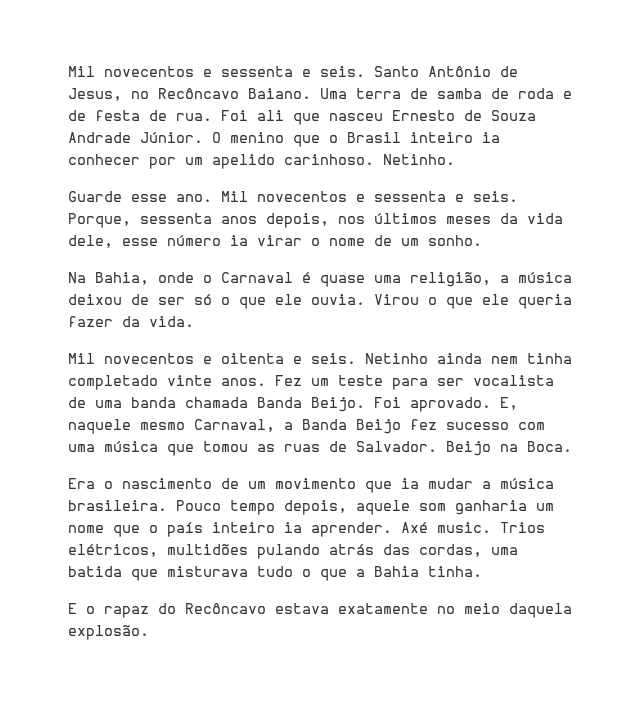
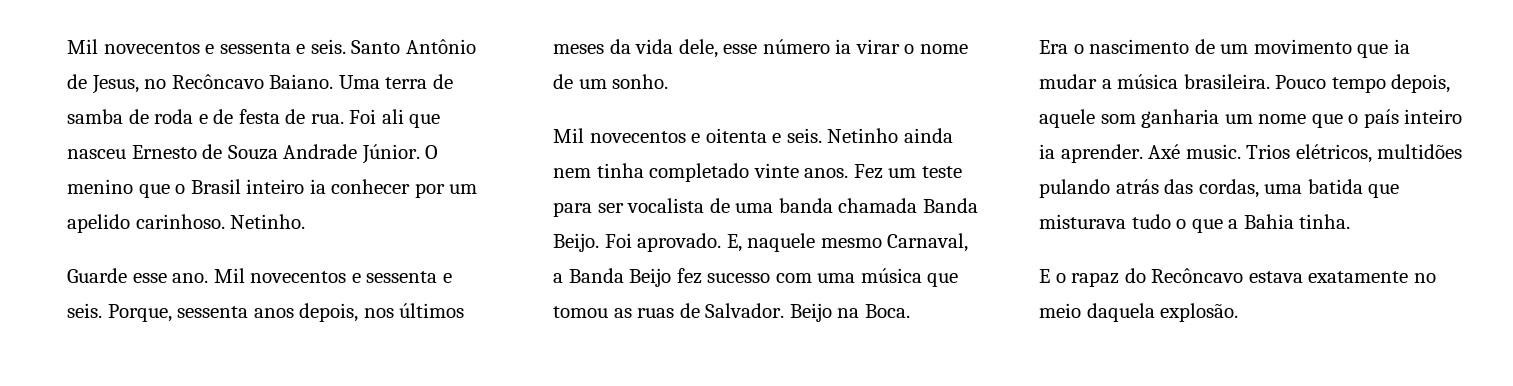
- Na Bahia, onde o Carnaval é quase uma religião, a música deixou de ser só o que ele ouvia. Virou o que ele queria fazer da vida.

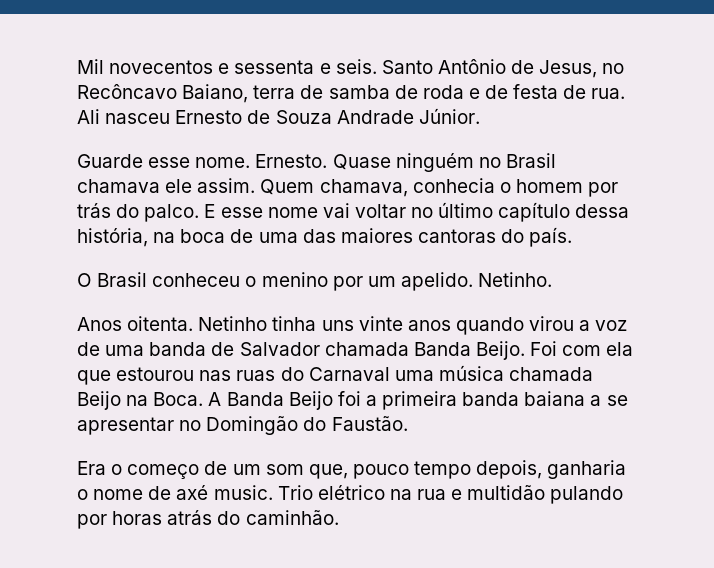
- Santo Antônio de Jesus, no Recôncavo Baiano. Uma terra de samba de roda e de festa de rua.
+ Santo Antônio de Jesus, no Recôncavo Baiano, terra de samba de roda e de festa de rua.
- Foi ali que nasceu Ernesto de Souza Andrade Júnior. O menino que o Brasil inteiro ia conhecer por um apelido carinhoso. Netinho.
- Guarde esse ano. Mil novecentos e sessenta e seis. Porque, sessenta anos depois, nos últimos meses da vida dele, esse número ia virar o nome de um sonho.
- Mil novecentos e oitenta e seis. Netinho ainda nem tinha completado vinte anos. Fez um teste para ser vocalista de uma banda chamada Banda Beijo.
+ Ali nasceu Ernesto de Souza Andrade Júnior.
+ Guarde esse nome. Ernesto. Quase ninguém no Brasil chamava ele assim. Quem chamava, conhecia o homem por trás do palco. E esse nome vai voltar no último capítulo dessa história, na boca de uma das maiores cantoras do país.
+ O Brasil conheceu o menino por um apelido. Netinho.
+ Anos oitenta. Netinho tinha uns vinte anos quando virou a voz de uma banda de Salvador chamada Banda Beijo.
- Foi aprovado. E, naquele mesmo Carnaval, a Banda Beijo fez sucesso com uma música que tomou as ruas de Salvador. Beijo na Boca.
+ Foi com ela que estourou nas ruas do Carnaval uma música chamada Beijo na Boca. A Banda Beijo foi a primeira banda baiana a se apresentar no Domingão do Faustão.
- Era o nascimento de um movimento que ia mudar a música brasileira. Pouco tempo depois, aquele som ganharia um nome que o país inteiro ia aprender. Axé music. Trios elétricos, multidões pulando atrás das cordas, uma batida que misturava tudo o que a Bahia tinha.
- E o rapaz do Recôncavo estava exatamente no meio daquela explosão.
+ Era o começo de um som que, pouco tempo depois, ganharia o nome de axé music. Trio elétrico na rua e multidão pulando por horas atrás do caminhão.

